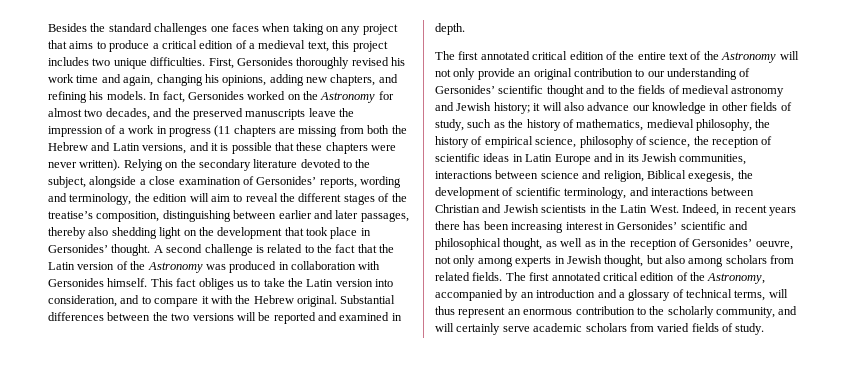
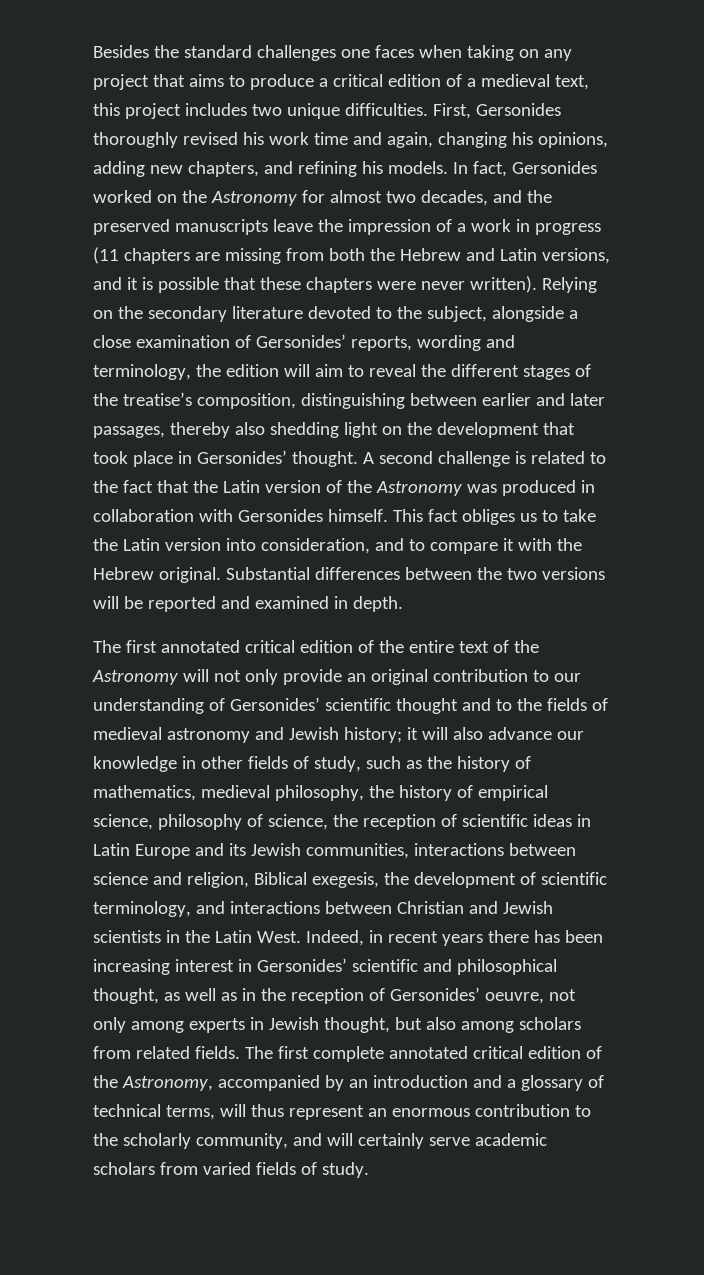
- it will also advance our knowledge in other fields of study, such as the history of mathematics, medieval philosophy, the history of empirical science, philosophy of science, the reception of scientific ideas in Latin Europe and in its Jewish communities, interactions between science and religion, Biblical exegesis, the development of scientific terminology, and interactions between Christian and Jewish scientists in the Latin West.
+ it will also advance our knowledge in other fields of study, such as the history of mathematics, medieval philosophy, the history of empirical science, philosophy of science, the reception of scientific ideas in Latin Europe and its Jewish communities, interactions between science and religion, Biblical exegesis, the development of scientific terminology, and interactions between Christian and Jewish scientists in the Latin West.
- The first annotated critical edition of the Astronomy, accompanied by an introduction and a glossary of technical terms, will thus represent an enormous contribution to the scholarly community, and will certainly serve academic scholars from varied fields of study.
+ The first complete annotated critical edition of the Astronomy, accompanied by an introduction and a glossary of technical terms, will thus represent an enormous contribution to the scholarly community, and will certainly serve academic scholars from varied fields of study.

